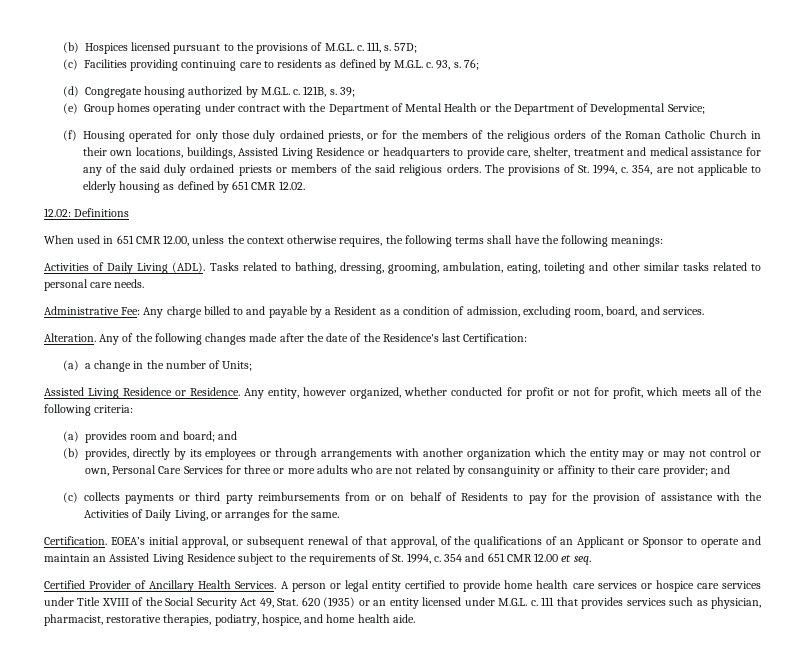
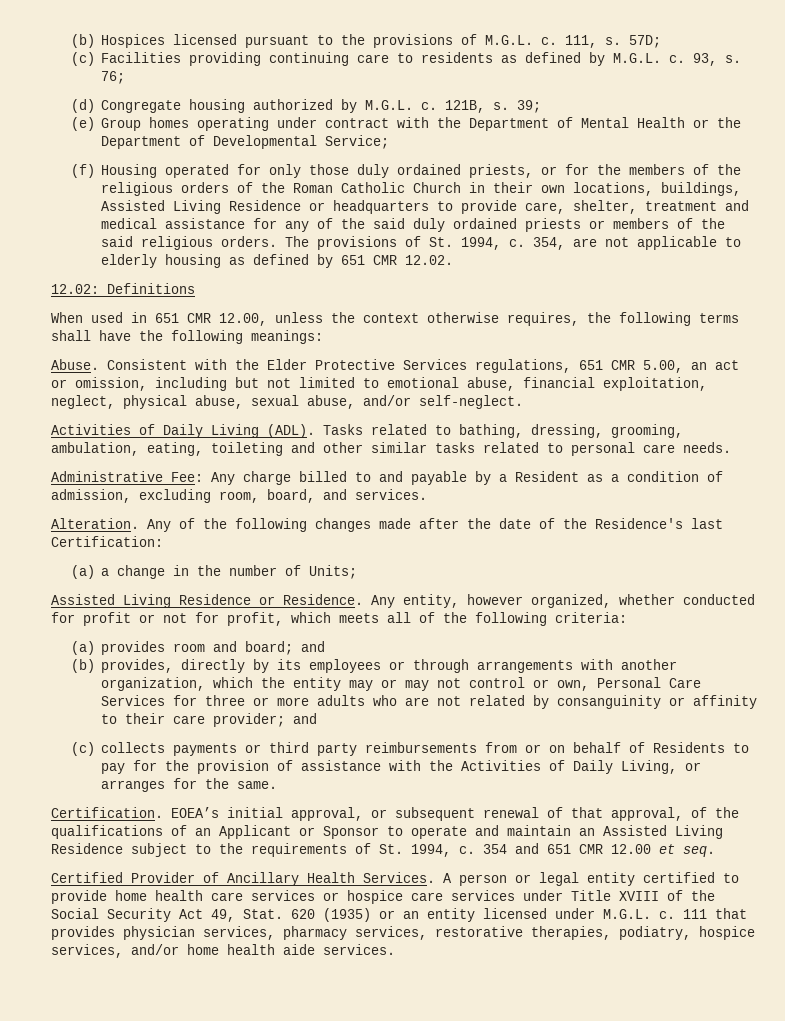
+ Abuse. Consistent with the Elder Protective Services regulations, 651 CMR 5.00, an act or omission, including but not limited to emotional abuse, financial exploitation, neglect, physical abuse, sexual abuse, and/or self-neglect.
- (b) provides, directly by its employees or through arrangements with another organization which the entity may or may not control or own, Personal Care Services for three or more adults who are not related by consanguinity or affinity to their care provider; and
+ (b) provides, directly by its employees or through arrangements with another organization, which the entity may or may not control or own, Personal Care Services for three or more adults who are not related by consanguinity or affinity to their care provider; and
- 111 that provides services such as physician, pharmacist, restorative therapies, podiatry, hospice, and home health aide.
+ 111 that provides physician services, pharmacy services, restorative therapies, podiatry, hospice services, and/or home health aide services.

